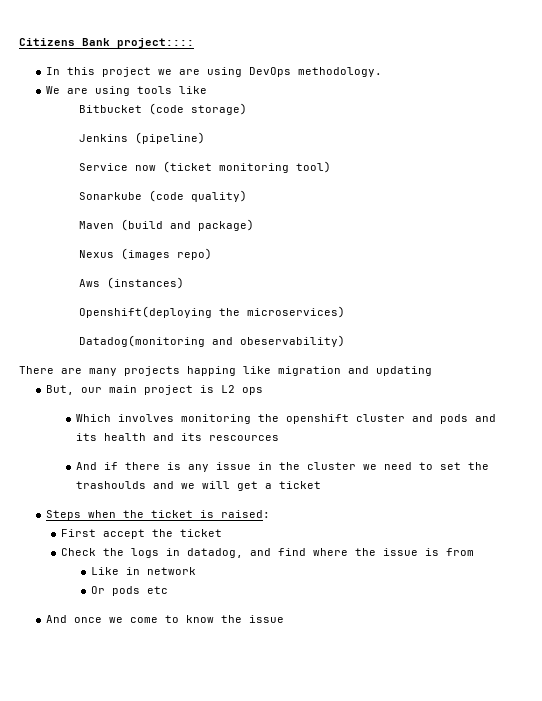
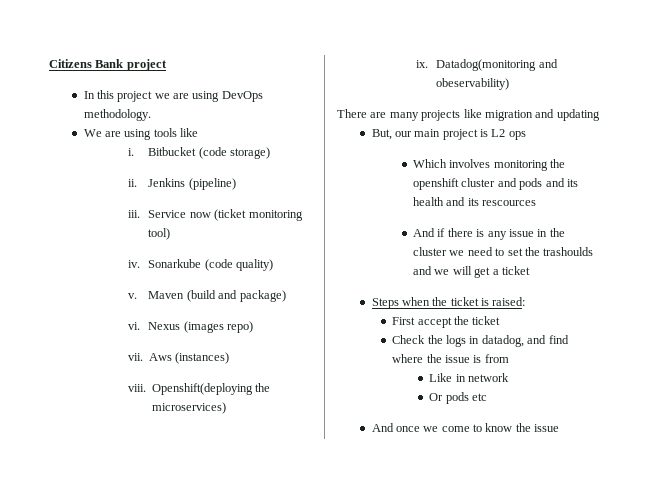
- Citizens Bank project::::
+ Citizens Bank project
+ i.
+ ii.
+ iii.
+ iv.
+ v.
+ vi.
+ vii.
+ viii.
+ ix.
- There are many projects happing like migration and updating
+ There are many projects like migration and updating

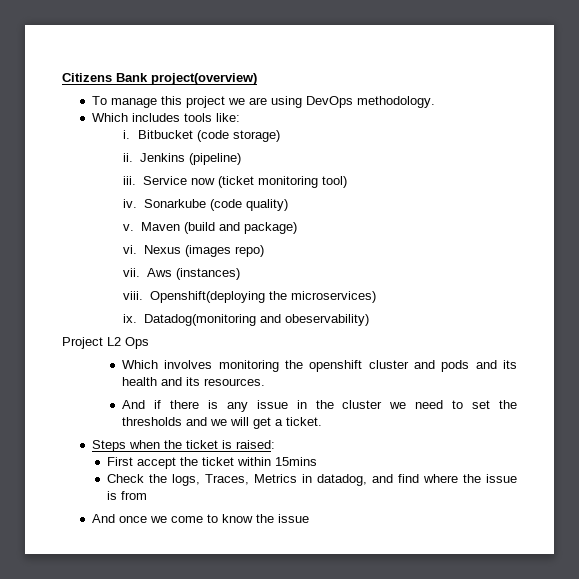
- Citizens Bank project
- In this project we are using DevOps methodology.
+ Citizens Bank project(overview)
+ To manage this project we are using DevOps methodology.
- We are using tools like
+ Which includes tools like:
- There are many projects like migration and updating
- But, our main project is L2 ops
+ Project L2 Ops
- Which involves monitoring the openshift cluster and pods and its health and its rescources
+ Which involves monitoring the openshift cluster and pods and its health and its resources.
- And if there is any issue in the cluster we need to set the trashoulds and we will get a ticket
+ And if there is any issue in the cluster we need to set the thresholds and we will get a ticket.
- First accept the ticket
+ First accept the ticket within 15mins
- Check the logs in datadog, and find where the issue is from
+ Check the logs, Traces, Metrics in datadog, and find where the issue is from
- Like in network
- Or pods etc

